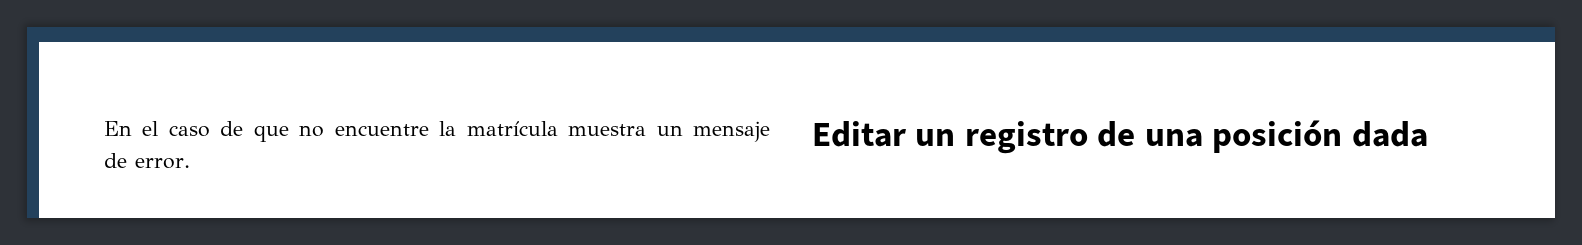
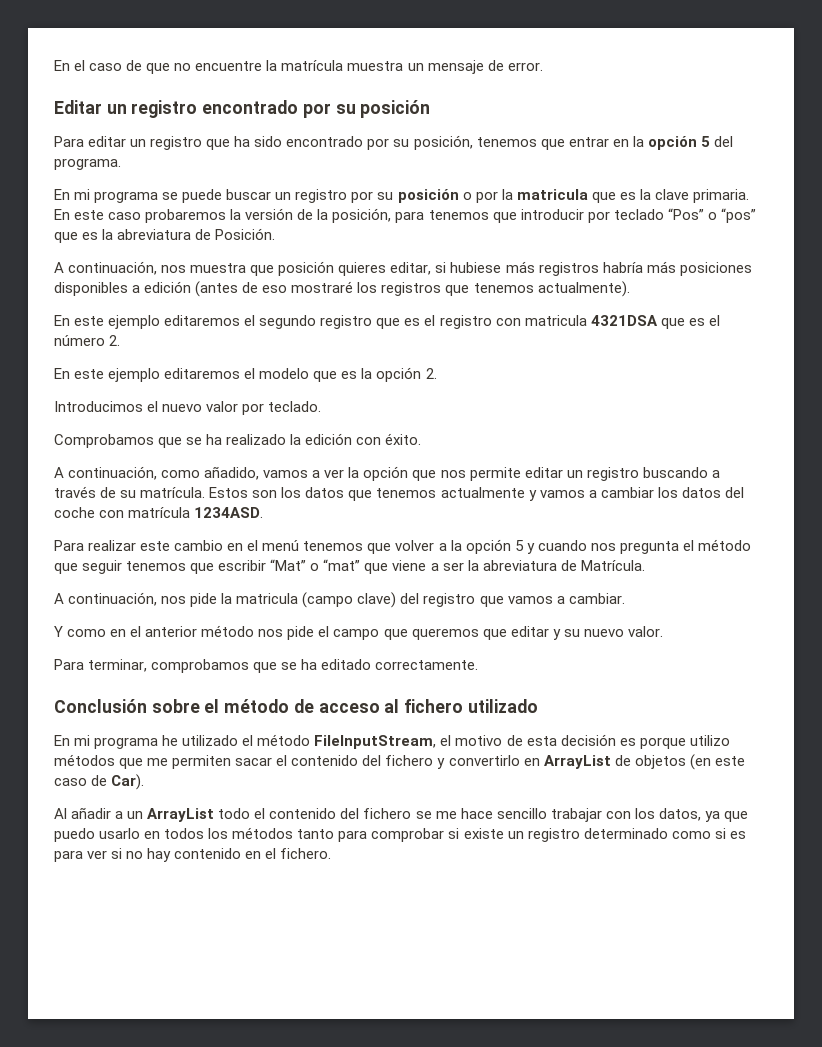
- Editar un registro de una posición dada
+ Editar un registro encontrado por su posición
+ Para editar un registro que ha sido encontrado por su posición, tenemos que entrar en la opción 5 del programa.
+ En mi programa se puede buscar un registro por su posición o por la matricula que es la clave primaria. En este caso probaremos la versión de la posición, para tenemos que introducir por teclado “Pos” o “pos” que es la abreviatura de Posición.
+ A continuación, nos muestra que posición quieres editar, si hubiese más registros habría más posiciones disponibles a edición (antes de eso mostraré los registros que tenemos actualmente).
+ En este ejemplo editaremos el segundo registro que es el registro con matricula 4321DSA que es el número 2.
+ En este ejemplo editaremos el modelo que es la opción 2.
+ Introducimos el nuevo valor por teclado.
+ Comprobamos que se ha realizado la edición con éxito.
+ A continuación, como añadido, vamos a ver la opción que nos permite editar un registro buscando a través de su matrícula. Estos son los datos que tenemos actualmente y vamos a cambiar los datos del coche con matrícula 1234ASD.
+ Para realizar este cambio en el menú tenemos que volver a la opción 5 y cuando nos pregunta el método que seguir tenemos que escribir “Mat” o “mat” que viene a ser la abreviatura de Matrícula.
+ A continuación, nos pide la matricula (campo clave) del registro que vamos a cambiar.
+ Y como en el anterior método nos pide el campo que queremos que editar y su nuevo valor.
+ Para terminar, comprobamos que se ha editado correctamente.
+ Conclusión sobre el método de acceso al fichero utilizado
+ En mi programa he utilizado el método FileInputStream, el motivo de esta decisión es porque utilizo métodos que me permiten sacar el contenido del fichero y convertirlo en ArrayList de objetos (en este caso de Car).
+ Al añadir a un ArrayList todo el contenido del fichero se me hace sencillo trabajar con los datos, ya que puedo usarlo en todos los métodos tanto para comprobar si existe un registro determinado como si es para ver si no hay contenido en el fichero.

